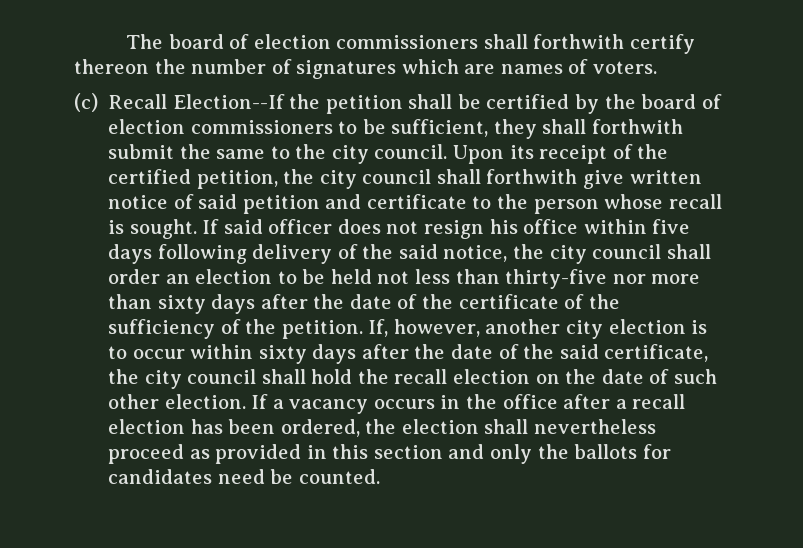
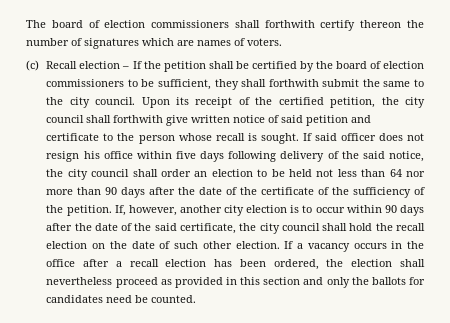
- (c) Recall Election--If the petition shall be certified by the board of election commissioners to be sufficient, they shall forthwith submit the same to the city council.
+ (c) Recall election – If the petition shall be certified by the board of election commissioners to be sufficient, they shall forthwith submit the same to the city council.
- If said officer does not resign his office within five days following delivery of the said notice, the city council shall order an election to be held not less than thirty-five nor more than sixty days after the date of the certificate of the sufficiency of the petition.
+ If said officer does not resign his office within five days following delivery of the said notice, the city council shall order an election to be held not less than 64 nor more than 90 days after the date of the certificate of the sufficiency of the petition.
- If, however, another city election is to occur within sixty days after the date of the said certificate, the city council shall hold the recall election on the date of such other election.
+ If, however, another city election is to occur within 90 days after the date of the said certificate, the city council shall hold the recall election on the date of such other election.

